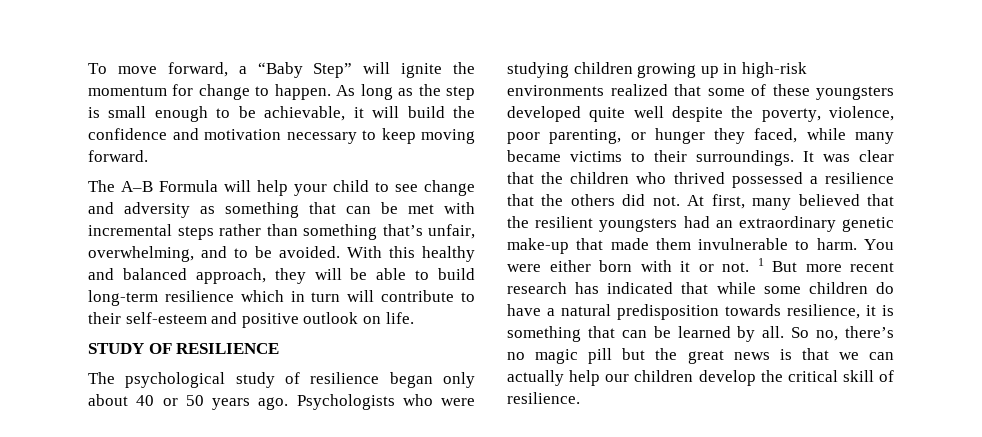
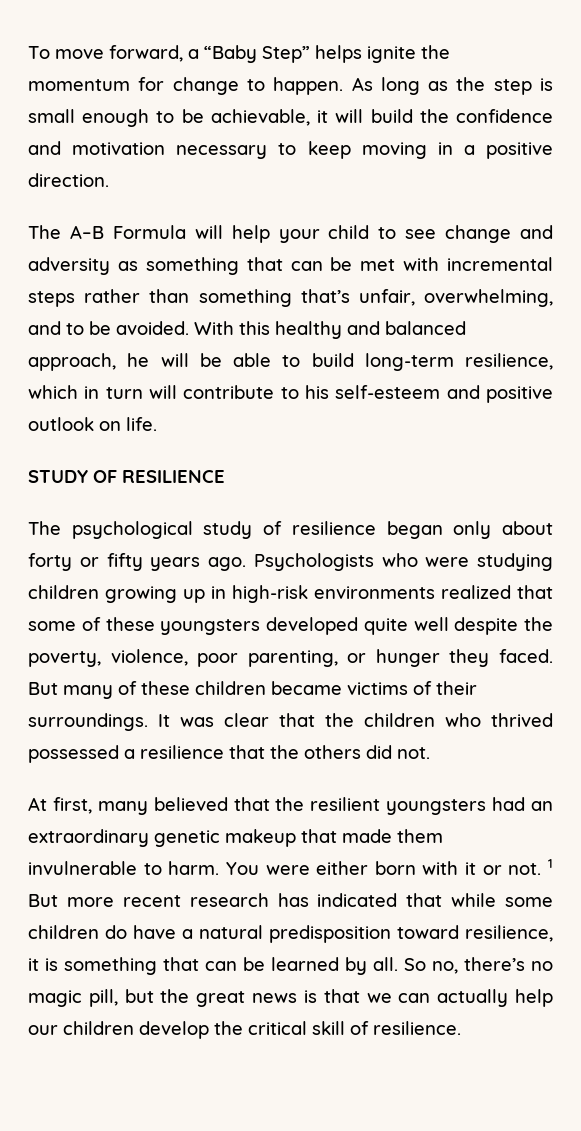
- To move forward, a “Baby Step” will ignite the momentum for change to happen.
+ To move forward, a “Baby Step” helps ignite the momentum for change to happen.
- As long as the step is small enough to be achievable, it will build the confidence and motivation necessary to keep moving forward.
+ As long as the step is small enough to be achievable, it will build the confidence and motivation necessary to keep moving in a positive direction.
- With this healthy and balanced approach, they will be able to build long-term resilience which in turn will contribute to their self-esteem and positive outlook on life.
+ With this healthy and balanced approach, he will be able to build long-term resilience, which in turn will contribute to his self-esteem and positive outlook on life.
- The psychological study of resilience began only about 40 or 50 years ago.
+ The psychological study of resilience began only about forty or fifty years ago.
- Psychologists who were studying children growing up in high-risk environments realized that some of these youngsters developed quite well despite the poverty, violence, poor parenting, or hunger they faced, while many became victims to their surroundings.
+ Psychologists who were studying children growing up in high-risk environments realized that some of these youngsters developed quite well despite the poverty, violence, poor parenting, or hunger they faced. But many of these children became victims of their surroundings.
- It was clear that the children who thrived possessed a resilience that the others did not. At first, many believed that the resilient youngsters had an extraordinary genetic make-up that made them invulnerable to harm.
+ It was clear that the children who thrived possessed a resilience that the others did not.
+ At first, many believed that the resilient youngsters had an extraordinary genetic makeup that made them invulnerable to harm.
- 1 But more recent research has indicated that while some children do have a natural predisposition towards resilience, it is something that can be learned by all.
+ 1 But more recent research has indicated that while some children do have a natural predisposition toward resilience, it is something that can be learned by all.
- So no, there’s no magic pill but the great news is that we can actually help our children develop the critical skill of resilience.
+ So no, there’s no magic pill, but the great news is that we can actually help our children develop the critical skill of resilience.

